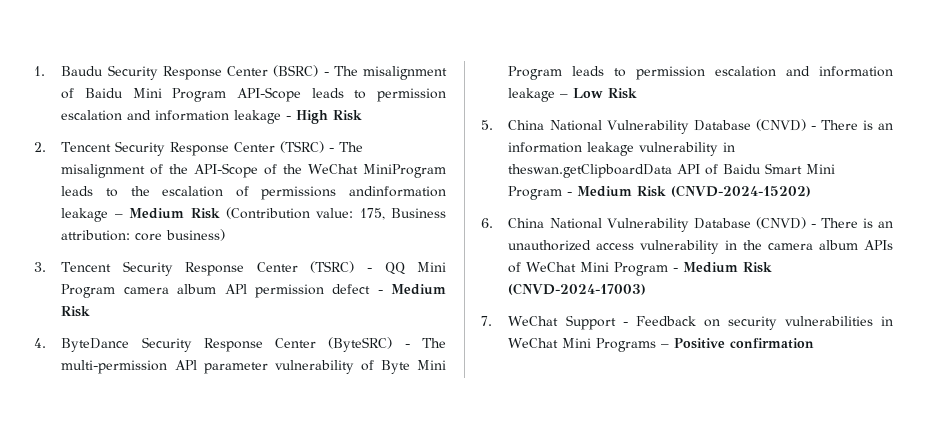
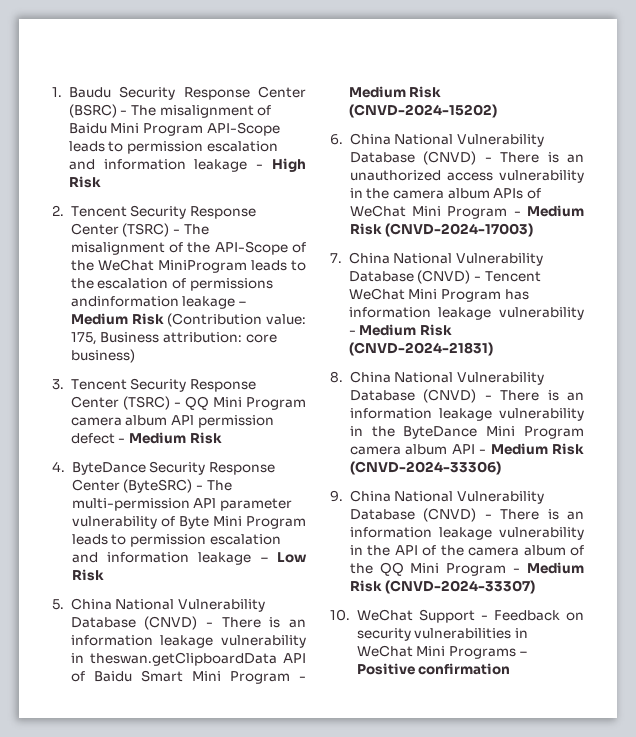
- 7. WeChat Support - Feedback on security vulnerabilities in WeChat Mini Programs – Positive confirmation
+ 7. China National Vulnerability Database (CNVD) - Tencent WeChat Mini Program has information leakage vulnerability - Medium Risk (CNVD-2024-21831)
+ 8. China National Vulnerability Database (CNVD) - There is an information leakage vulnerability in the ByteDance Mini Program camera album API - Medium Risk (CNVD-2024-33306)
+ 9. China National Vulnerability Database (CNVD) - There is an information leakage vulnerability in the API of the camera album of the QQ Mini Program - Medium Risk (CNVD-2024-33307)
+ 10. WeChat Support - Feedback on security vulnerabilities in WeChat Mini Programs – Positive confirmation

